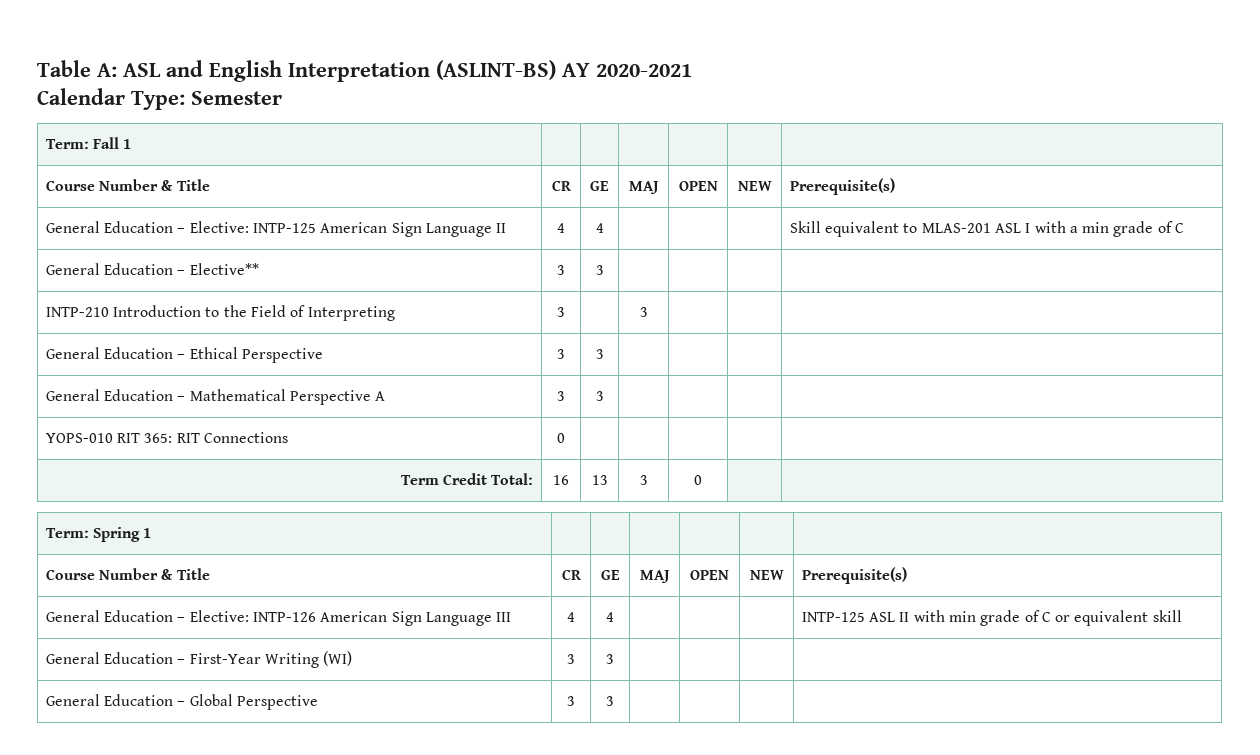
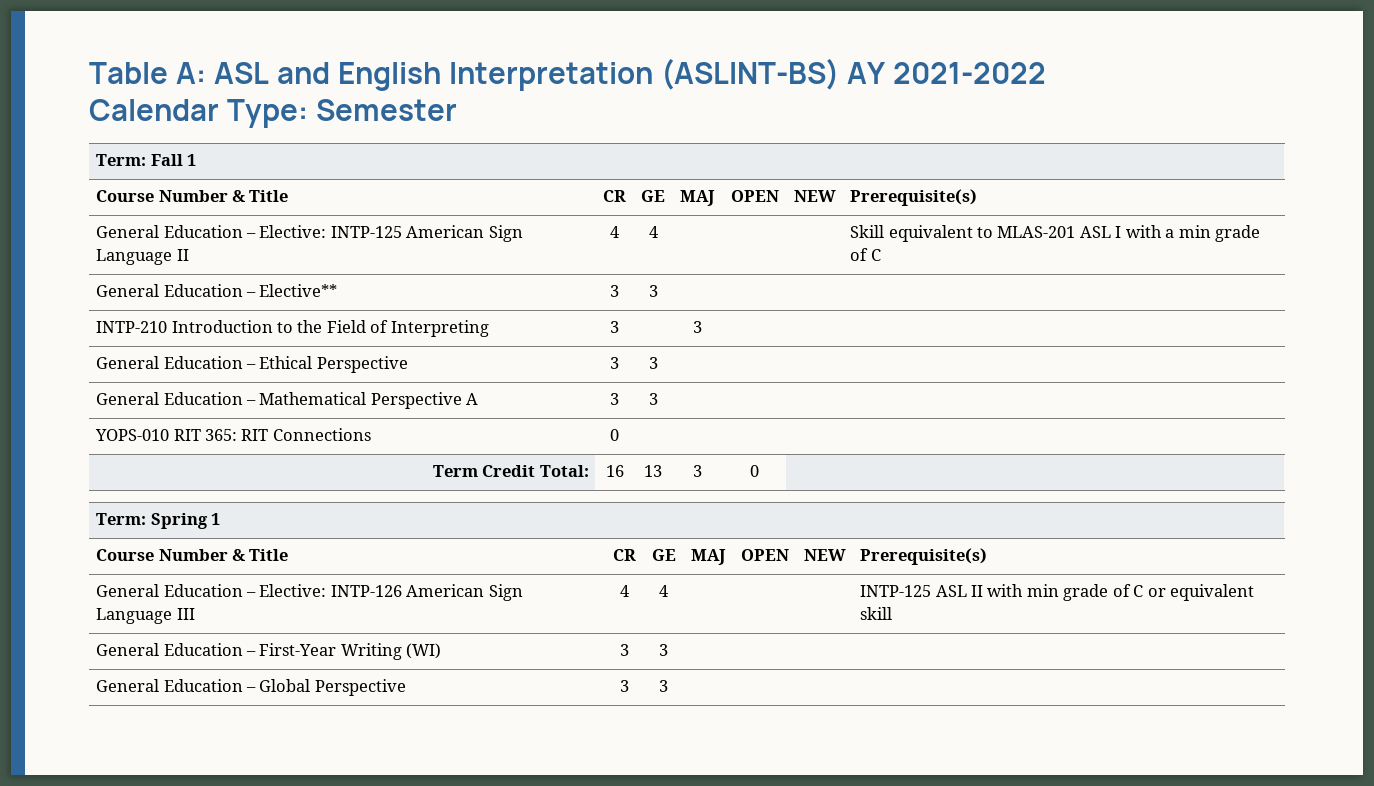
- Table A: ASL and English Interpretation (ASLINT-BS) AY 2020-2021
+ Table A: ASL and English Interpretation (ASLINT-BS) AY 2021-2022

